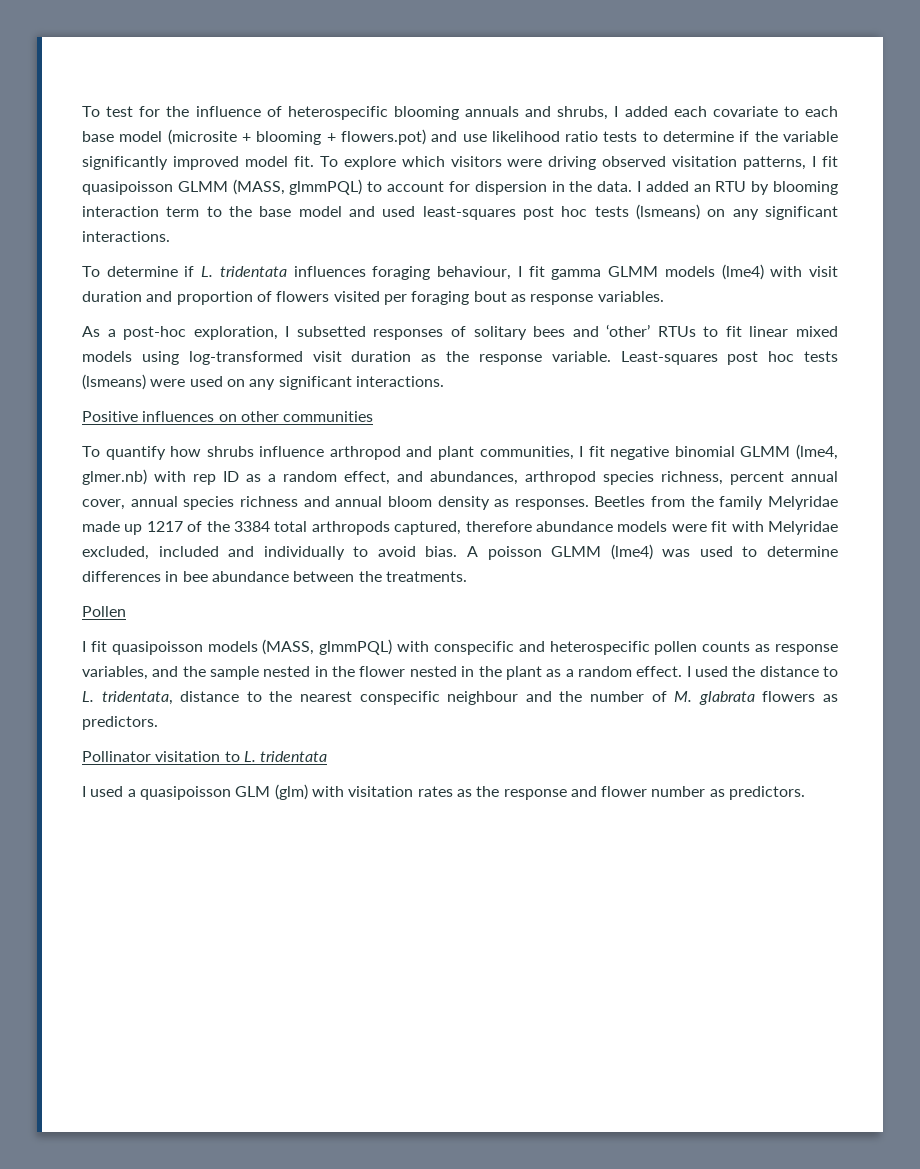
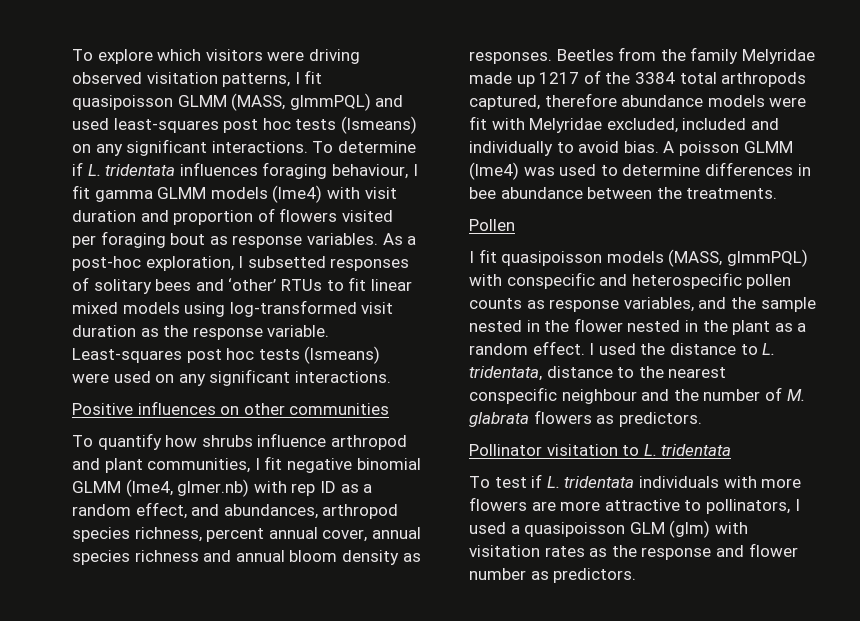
- To test for the influence of heterospecific blooming annuals and shrubs, I added each covariate to each base model (microsite + blooming + flowers.pot) and use likelihood ratio tests to determine if the variable significantly improved model fit. To explore which visitors were driving observed visitation patterns, I fit quasipoisson GLMM (MASS, glmmPQL) to account for dispersion in the data. I added an RTU by blooming interaction term to the base model and used least-squares post hoc tests (lsmeans) on any significant interactions.
- To determine if L. tridentata influences foraging behaviour, I fit gamma GLMM models (lme4) with visit duration and proportion of flowers visited per foraging bout as response variables.
- As a post-hoc exploration, I subsetted responses of solitary bees and ‘other’ RTUs to fit linear mixed models using log-transformed visit duration as the response variable.
+ To explore which visitors were driving observed visitation patterns, I fit quasipoisson GLMM (MASS, glmmPQL) and used least-squares post hoc tests (lsmeans) on any significant interactions. To determine if L. tridentata influences foraging behaviour, I fit gamma GLMM models (lme4) with visit duration and proportion of flowers visited per foraging bout as response variables. As a post-hoc exploration, I subsetted responses of solitary bees and ‘other’ RTUs to fit linear mixed models using log-transformed visit duration as the response variable.
- I used a quasipoisson GLM (glm) with visitation rates as the response and flower number as predictors.
+ To test if L. tridentata individuals with more flowers are more attractive to pollinators, I used a quasipoisson GLM (glm) with visitation rates as the response and flower number as predictors.

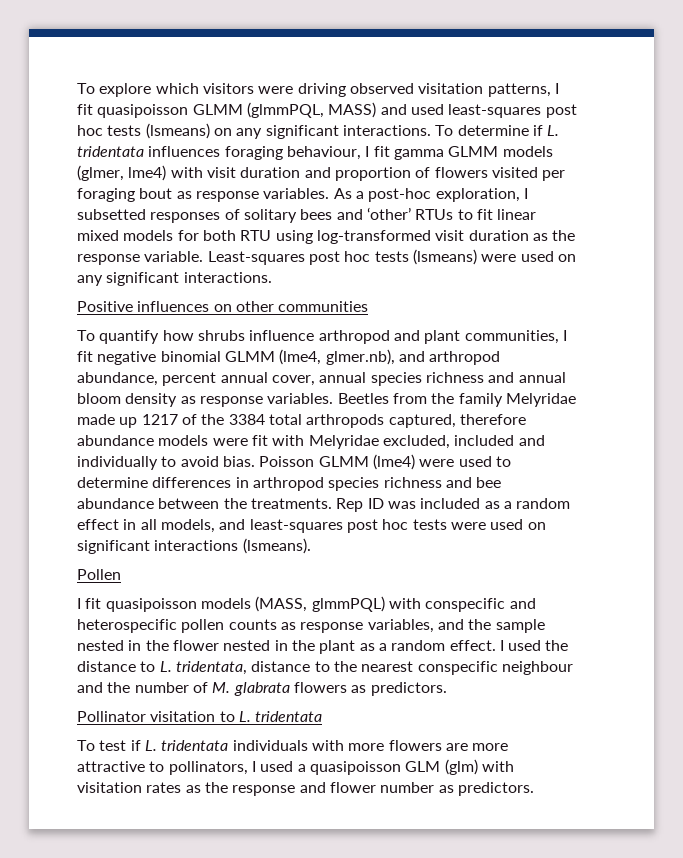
- To explore which visitors were driving observed visitation patterns, I fit quasipoisson GLMM (MASS, glmmPQL) and used least-squares post hoc tests (lsmeans) on any significant interactions.
+ To explore which visitors were driving observed visitation patterns, I fit quasipoisson GLMM (glmmPQL, MASS) and used least-squares post hoc tests (lsmeans) on any significant interactions.
- To determine if L. tridentata influences foraging behaviour, I fit gamma GLMM models (lme4) with visit duration and proportion of flowers visited per foraging bout as response variables.
+ To determine if L. tridentata influences foraging behaviour, I fit gamma GLMM models (glmer, lme4) with visit duration and proportion of flowers visited per foraging bout as response variables.
- As a post-hoc exploration, I subsetted responses of solitary bees and ‘other’ RTUs to fit linear mixed models using log-transformed visit duration as the response variable.
+ As a post-hoc exploration, I subsetted responses of solitary bees and ‘other’ RTUs to fit linear mixed models for both RTU using log-transformed visit duration as the response variable.
- To quantify how shrubs influence arthropod and plant communities, I fit negative binomial GLMM (lme4, glmer.nb) with rep ID as a random effect, and abundances, arthropod species richness, percent annual cover, annual species richness and annual bloom density as responses.
+ To quantify how shrubs influence arthropod and plant communities, I fit negative binomial GLMM (lme4, glmer.nb), and arthropod abundance, percent annual cover, annual species richness and annual bloom density as response variables.
- A poisson GLMM (lme4) was used to determine differences in bee abundance between the treatments.
+ Poisson GLMM (lme4) were used to determine differences in arthropod species richness and bee abundance between the treatments. Rep ID was included as a random effect in all models, and least-squares post hoc tests were used on significant interactions (lsmeans).

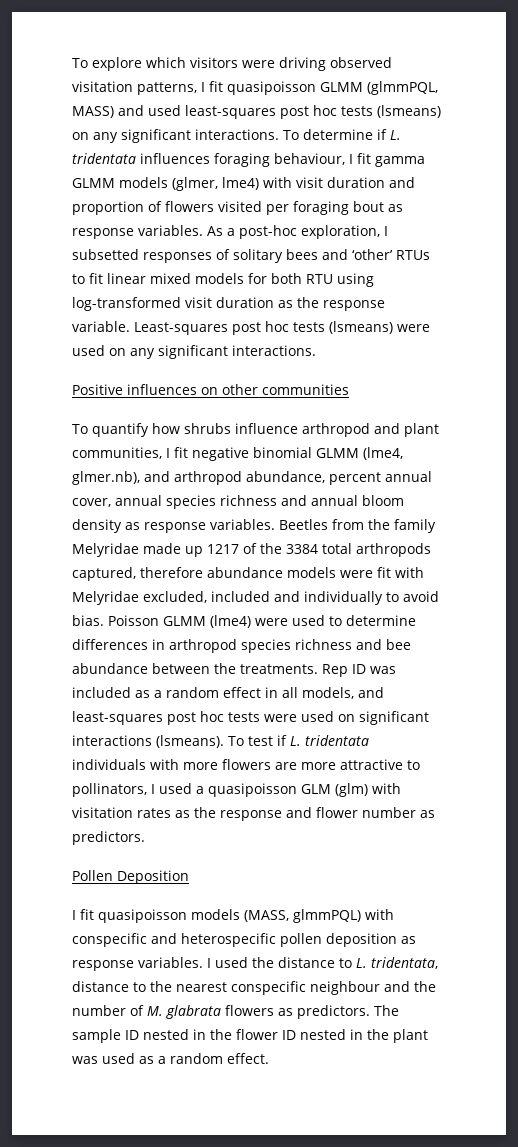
- Rep ID was included as a random effect in all models, and least-squares post hoc tests were used on significant interactions (lsmeans).
- Pollen
- I fit quasipoisson models (MASS, glmmPQL) with conspecific and heterospecific pollen counts as response variables, and the sample nested in the flower nested in the plant as a random effect. I used the distance to L. tridentata, distance to the nearest conspecific neighbour and the number of M. glabrata flowers as predictors.
- Pollinator visitation to L. tridentata
- To test if L. tridentata individuals with more flowers are more attractive to pollinators, I used a quasipoisson GLM (glm) with visitation rates as the response and flower number as predictors.
+ Rep ID was included as a random effect in all models, and least-squares post hoc tests were used on significant interactions (lsmeans). To test if L. tridentata individuals with more flowers are more attractive to pollinators, I used a quasipoisson GLM (glm) with visitation rates as the response and flower number as predictors.
+ Pollen Deposition
+ I fit quasipoisson models (MASS, glmmPQL) with conspecific and heterospecific pollen deposition as response variables. I used the distance to L. tridentata, distance to the nearest conspecific neighbour and the number of M. glabrata flowers as predictors. The sample ID nested in the flower ID nested in the plant was used as a random effect.

